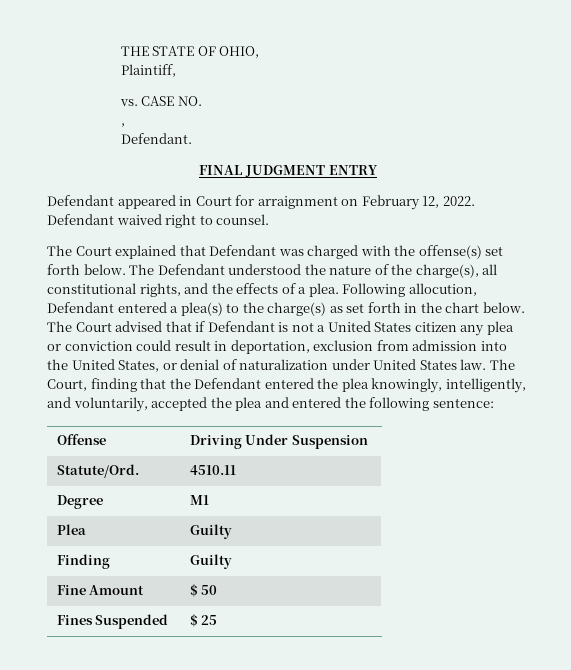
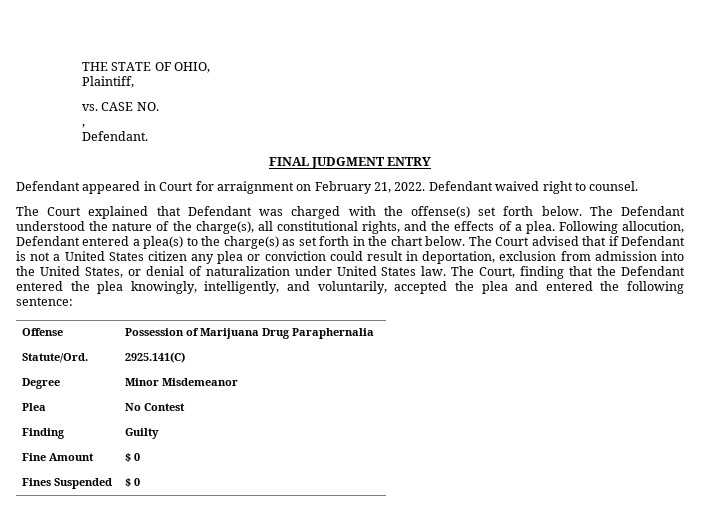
- Defendant appeared in Court for arraignment on February 12, 2022.
+ Defendant appeared in Court for arraignment on February 21, 2022.
- Offense | Driving Under Suspension
+ Offense | Possession of Marijuana Drug Paraphernalia
- Statute/Ord. | 4510.11
+ Statute/Ord. | 2925.141(C)
- Degree | M1
+ Degree | Minor Misdemeanor
- Plea | Guilty
+ Plea | No Contest
- Fine Amount | $ 50
+ Fine Amount | $ 0
- Fines Suspended | $ 25
+ Fines Suspended | $ 0

